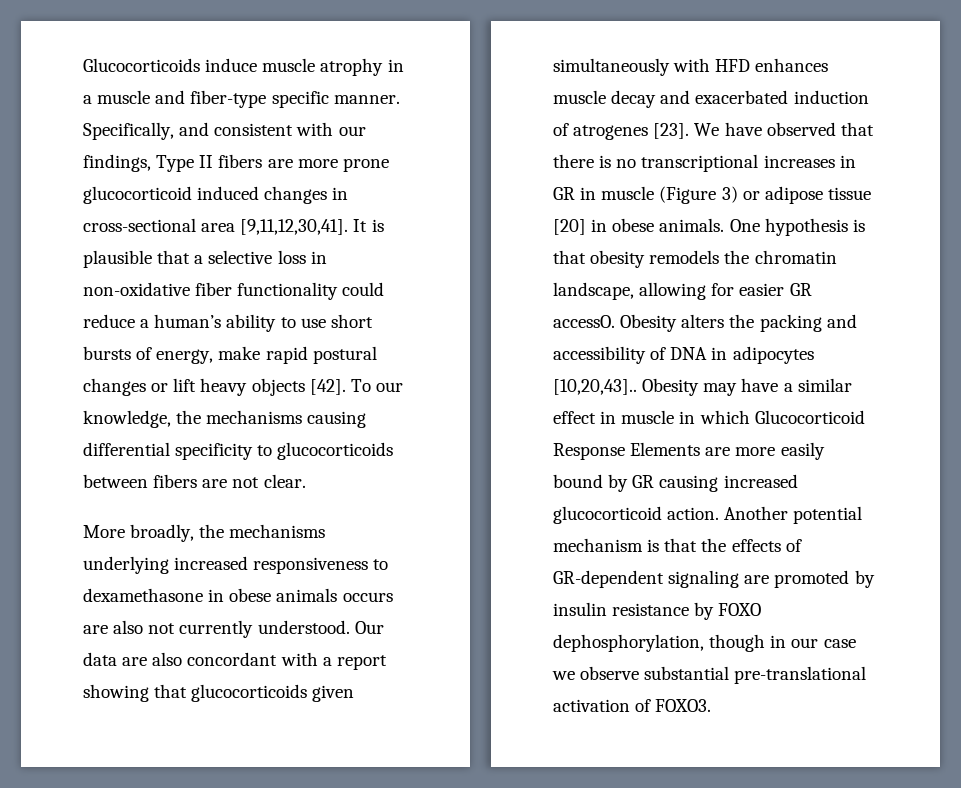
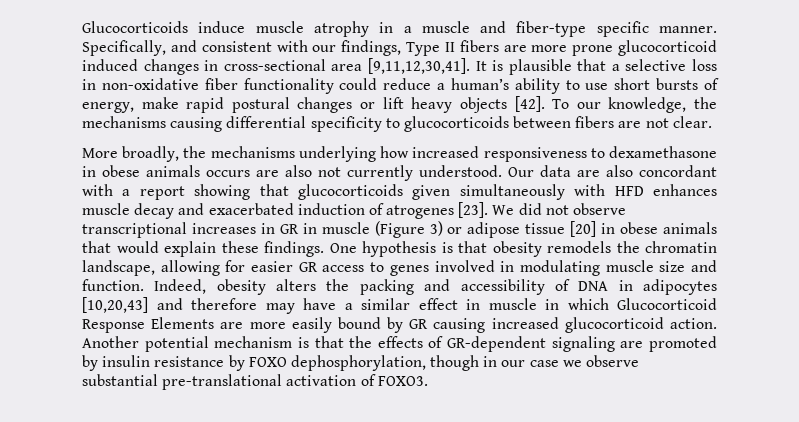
- More broadly, the mechanisms underlying increased responsiveness to dexamethasone in obese animals occurs are also not currently understood.
+ More broadly, the mechanisms underlying how increased responsiveness to dexamethasone in obese animals occurs are also not currently understood.
- We have observed that there is no transcriptional increases in GR in muscle (Figure 3) or adipose tissue [20] in obese animals.
+ We did not observe transcriptional increases in GR in muscle (Figure 3) or adipose tissue [20] in obese animals that would explain these findings.
- One hypothesis is that obesity remodels the chromatin landscape, allowing for easier GR accessO. Obesity alters the packing and accessibility of DNA in adipocytes [10,20,43].. Obesity may have a similar effect in muscle in which Glucocorticoid Response Elements are more easily bound by GR causing increased glucocorticoid action.
+ One hypothesis is that obesity remodels the chromatin landscape, allowing for easier GR access to genes involved in modulating muscle size and function. Indeed, obesity alters the packing and accessibility of DNA in adipocytes [10,20,43] and therefore may have a similar effect in muscle in which Glucocorticoid Response Elements are more easily bound by GR causing increased glucocorticoid action.

